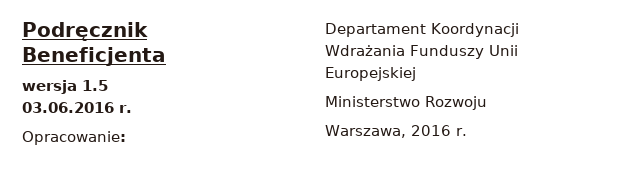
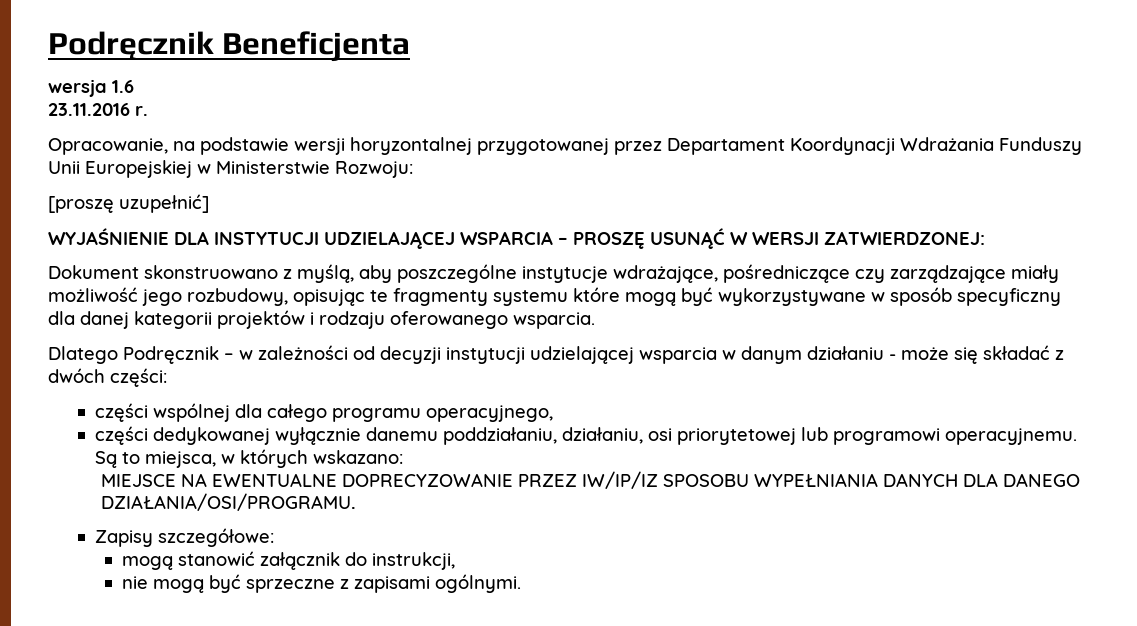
- wersja 1.5
- 03.06.2016 r.
+ wersja 1.6
+ 23.11.2016 r.
- Opracowanie:
- Departament Koordynacji Wdrażania Funduszy Unii Europejskiej
- Ministerstwo Rozwoju
- Warszawa, 2016 r.
+ Opracowanie, na podstawie wersji horyzontalnej przygotowanej przez Departament Koordynacji Wdrażania Funduszy Unii Europejskiej w Ministerstwie Rozwoju:
+ [proszę uzupełnić]
+ WYJAŚNIENIE DLA INSTYTUCJI UDZIELAJĄCEJ WSPARCIA – PROSZĘ USUNĄĆ W WERSJI ZATWIERDZONEJ:
+ Dokument skonstruowano z myślą, aby poszczególne instytucje wdrażające, pośredniczące czy zarządzające miały możliwość jego rozbudowy, opisując te fragmenty systemu które mogą być wykorzystywane w sposób specyficzny dla danej kategorii projektów i rodzaju oferowanego wsparcia.
+ Dlatego Podręcznik – w zależności od decyzji instytucji udzielającej wsparcia w danym działaniu - może się składać z dwóch części:
+ części wspólnej dla całego programu operacyjnego,
+ części dedykowanej wyłącznie danemu poddziałaniu, działaniu, osi priorytetowej lub programowi operacyjnemu. Są to miejsca, w których wskazano:
+ MIEJSCE NA EWENTUALNE DOPRECYZOWANIE PRZEZ IW/IP/IZ SPOSOBU WYPEŁNIANIA DANYCH DLA DANEGO DZIAŁANIA/OSI/PROGRAMU.
+ Zapisy szczegółowe:
+ mogą stanowić załącznik do instrukcji,
+ nie mogą być sprzeczne z zapisami ogólnymi.

